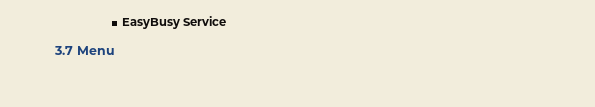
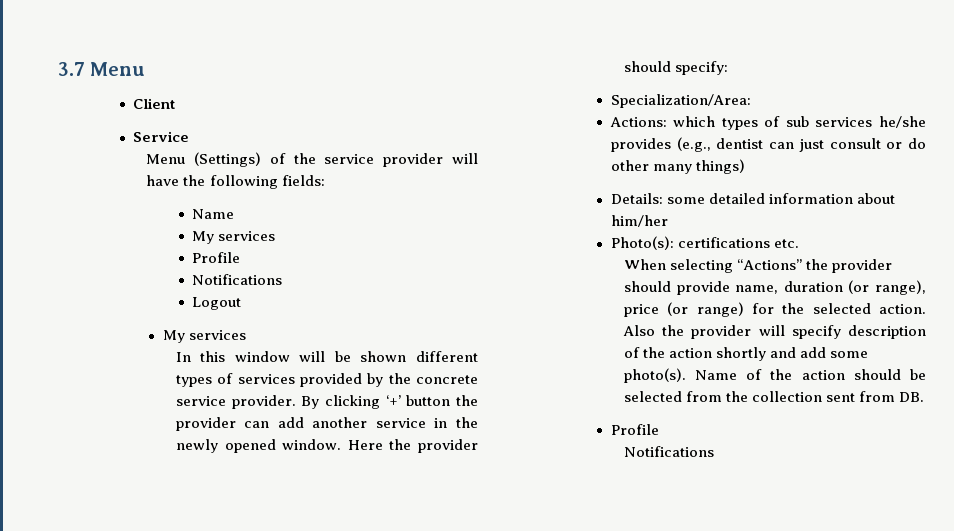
- EasyBusy Service
  3.7 Menu
+ Client
+ Service
+ Menu (Settings) of the service provider will have the following fields:
+ Name
+ My services
+ Profile
+ Notifications
+ Logout
+ My services
+ In this window will be shown different types of services provided by the concrete service provider. By clicking ‘+’ button the provider can add another service in the newly opened window. Here the provider should specify:
+ Specialization/Area:
+ Actions: which types of sub services he/she provides (e.g., dentist can just consult or do other many things)
+ Details: some detailed information about him/her
+ Photo(s): certifications etc.
+ When selecting “Actions” the provider should provide name, duration (or range), price (or range) for the selected action. Also the provider will specify description of the action shortly and add some photo(s). Name of the action should be selected from the collection sent from DB.
+ Profile
+ Notifications

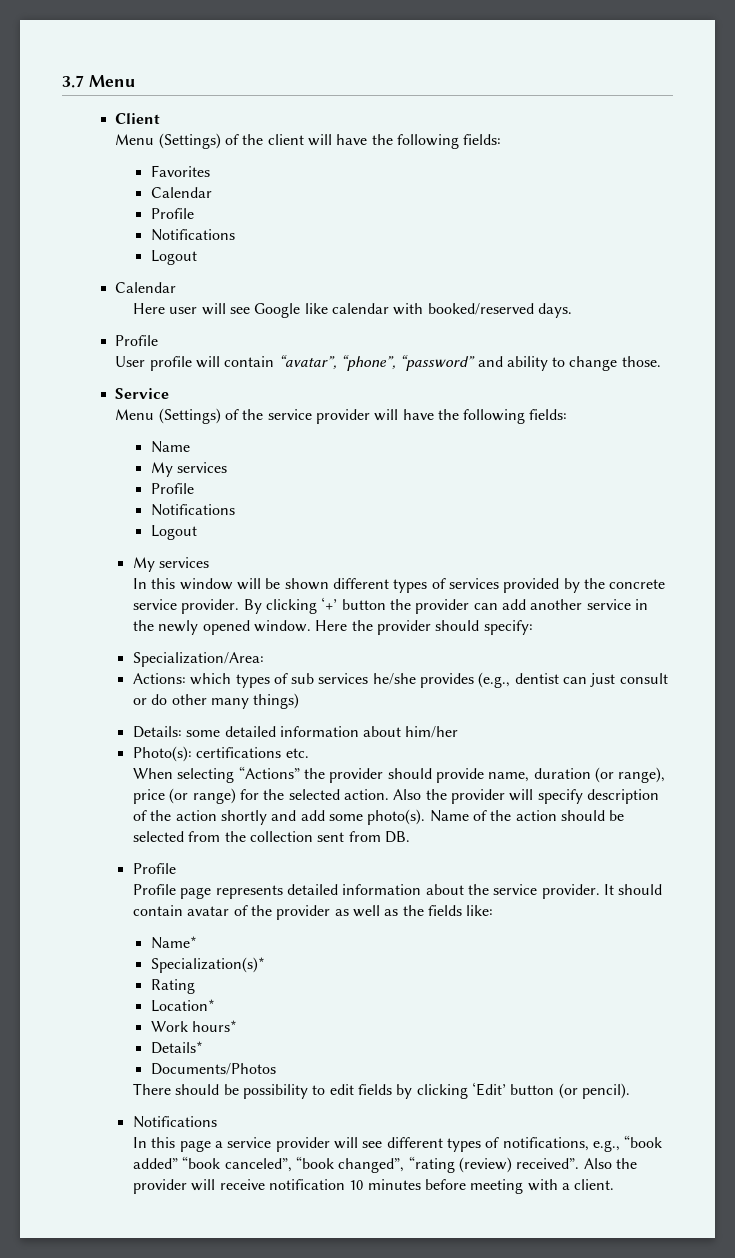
+ Menu (Settings) of the client will have the following fields:
+ Favorites
+ Calendar
+ Profile
+ Notifications
+ Logout
+ Calendar
+ Here user will see Google like calendar with booked/reserved days.
+ Profile
+ User profile will contain “avatar”, “phone”, “password” and ability to change those.
  Name of the action should be selected from the collection sent from DB.
  Profile
+ Profile page represents detailed information about the service provider. It should contain avatar of the provider as well as the fields like:
+ Name*
+ Specialization(s)*
+ Rating
+ Location*
+ Work hours*
+ Details*
+ Documents/Photos
+ There should be possibility to edit fields by clicking ‘Edit’ button (or pencil).
  Notifications
+ In this page a service provider will see different types of notifications, e.g., “book added” “book canceled”, “book changed”, “rating (review) received”. Also the provider will receive notification 10 minutes before meeting with a client.

